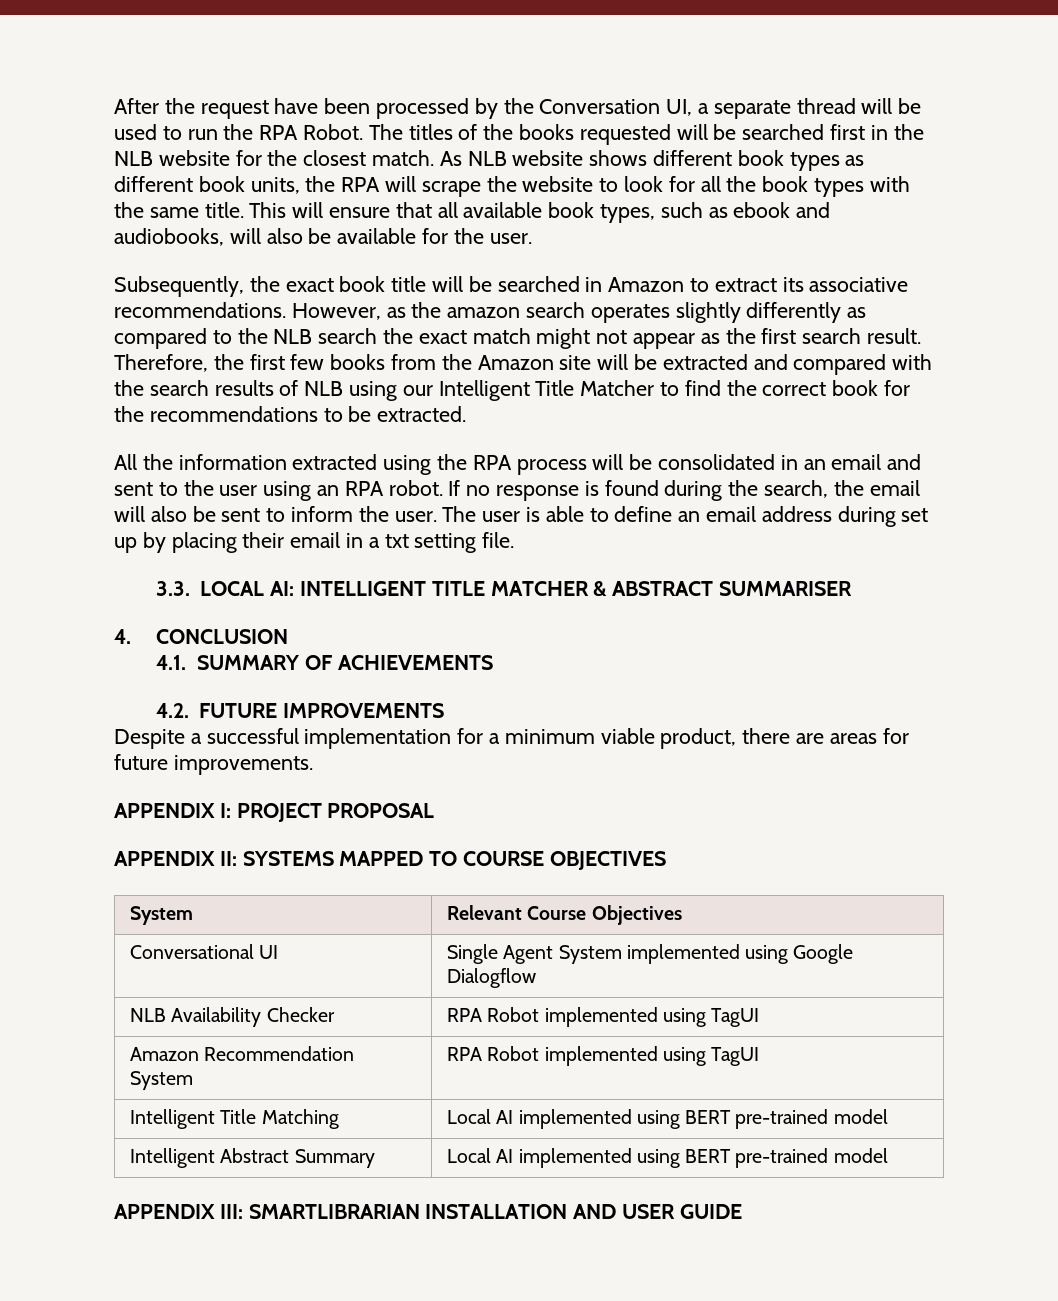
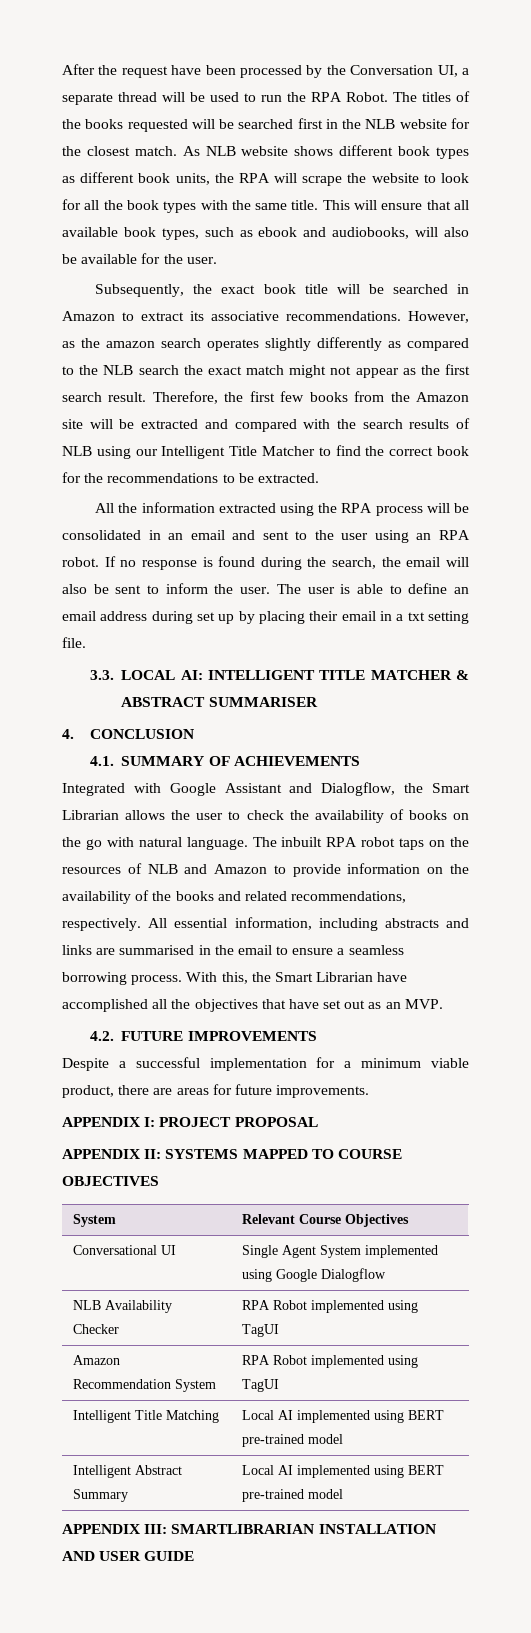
+ Integrated with Google Assistant and Dialogflow, the Smart Librarian allows the user to check the availability of books on the go with natural language. The inbuilt RPA robot taps on the resources of NLB and Amazon to provide information on the availability of the books and related recommendations, respectively. All essential information, including abstracts and links are summarised in the email to ensure a seamless borrowing process. With this, the Smart Librarian have accomplished all the objectives that have set out as an MVP.

